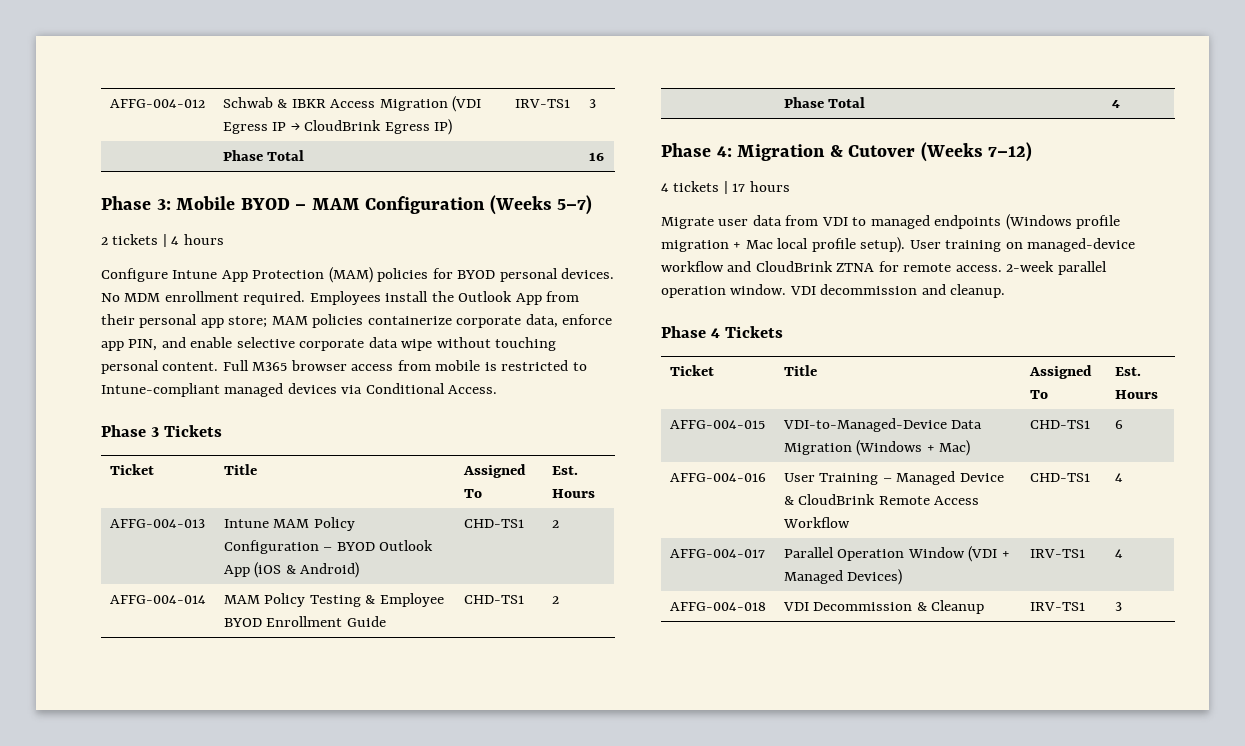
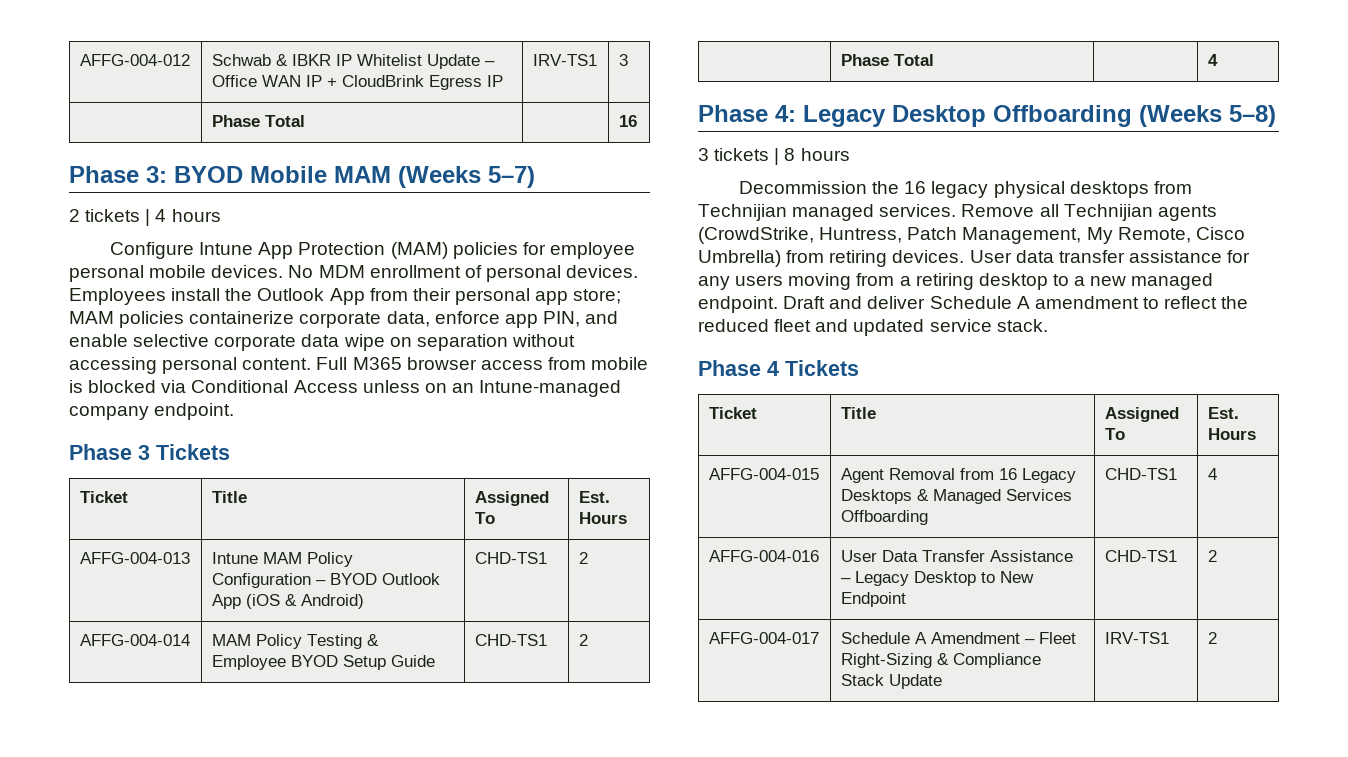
- AFFG-004-012 | Schwab & IBKR Access Migration (VDI Egress IP → CloudBrink Egress IP) | IRV-TS1 | 3
+ AFFG-004-012 | Schwab & IBKR IP Whitelist Update – Office WAN IP + CloudBrink Egress IP | IRV-TS1 | 3
- Phase 3: Mobile BYOD – MAM Configuration (Weeks 5–7)
+ Phase 3: BYOD Mobile MAM (Weeks 5–7)
- Configure Intune App Protection (MAM) policies for BYOD personal devices.
+ Configure Intune App Protection (MAM) policies for employee personal mobile devices.
- No MDM enrollment required.
+ No MDM enrollment of personal devices.
- Employees install the Outlook App from their personal app store; MAM policies containerize corporate data, enforce app PIN, and enable selective corporate data wipe without touching personal content.
+ Employees install the Outlook App from their personal app store; MAM policies containerize corporate data, enforce app PIN, and enable selective corporate data wipe on separation without accessing personal content.
- Full M365 browser access from mobile is restricted to Intune-compliant managed devices via Conditional Access.
+ Full M365 browser access from mobile is blocked via Conditional Access unless on an Intune-managed company endpoint.
- AFFG-004-014 | MAM Policy Testing & Employee BYOD Enrollment Guide | CHD-TS1 | 2
+ AFFG-004-014 | MAM Policy Testing & Employee BYOD Setup Guide | CHD-TS1 | 2
- Phase 4: Migration & Cutover (Weeks 7–12)
- 4 tickets | 17 hours
- Migrate user data from VDI to managed endpoints (Windows profile migration + Mac local profile setup). User training on managed-device workflow and CloudBrink ZTNA for remote access. 2-week parallel operation window. VDI decommission and cleanup.
+ Phase 4: Legacy Desktop Offboarding (Weeks 5–8)
+ 3 tickets | 8 hours
+ Decommission the 16 legacy physical desktops from Technijian managed services. Remove all Technijian agents (CrowdStrike, Huntress, Patch Management, My Remote, Cisco Umbrella) from retiring devices. User data transfer assistance for any users moving from a retiring desktop to a new managed endpoint. Draft and deliver Schedule A amendment to reflect the reduced fleet and updated service stack.
- AFFG-004-015 | VDI-to-Managed-Device Data Migration (Windows + Mac) | CHD-TS1 | 6
- AFFG-004-016 | User Training – Managed Device & CloudBrink Remote Access Workflow | CHD-TS1 | 4
- AFFG-004-017 | Parallel Operation Window (VDI + Managed Devices) | IRV-TS1 | 4
- AFFG-004-018 | VDI Decommission & Cleanup | IRV-TS1 | 3
+ AFFG-004-015 | Agent Removal from 16 Legacy Desktops & Managed Services Offboarding | CHD-TS1 | 4
+ AFFG-004-016 | User Data Transfer Assistance – Legacy Desktop to New Endpoint | CHD-TS1 | 2
+ AFFG-004-017 | Schedule A Amendment – Fleet Right-Sizing & Compliance Stack Update | IRV-TS1 | 2

